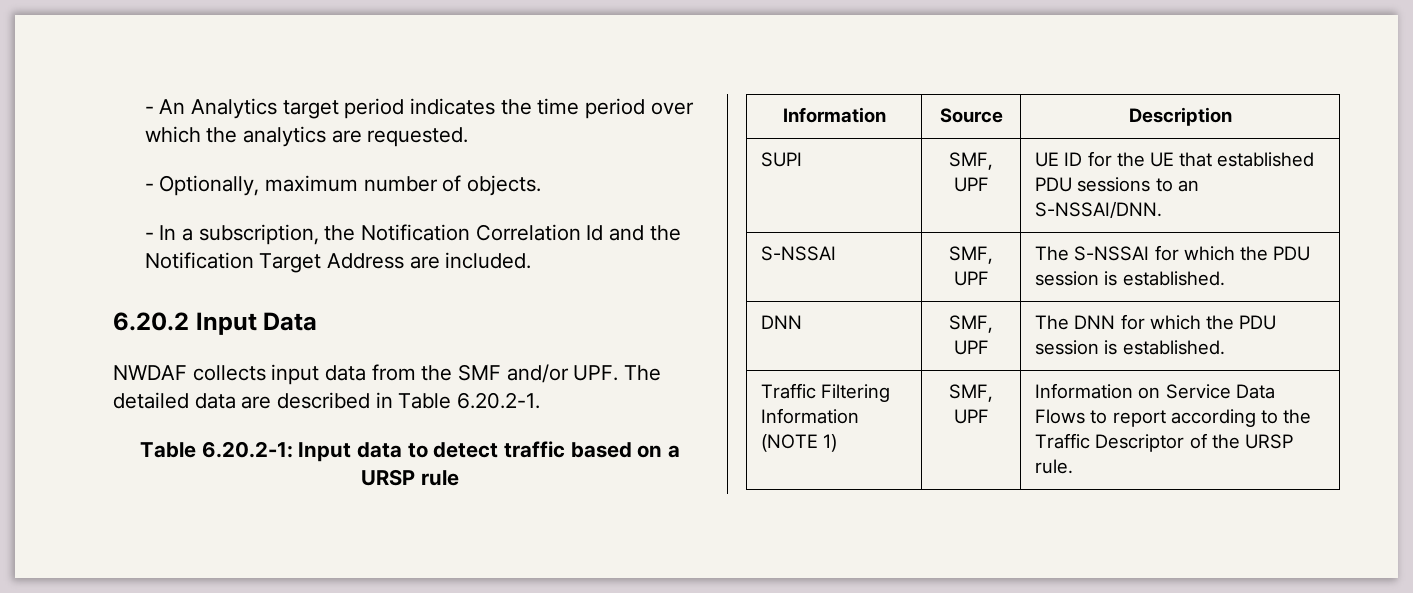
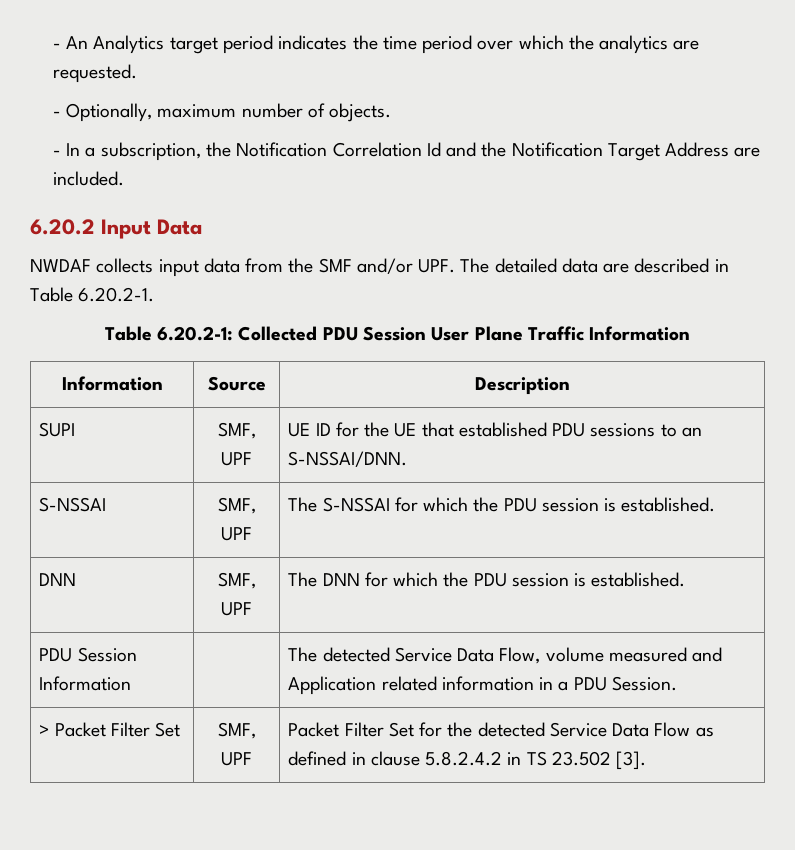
- Table 6.20.2-1: Input data to detect traffic based on a URSP rule
+ Table 6.20.2-1: Collected PDU Session User Plane Traffic Information
- Traffic Filtering Information (NOTE 1) | SMF, UPF | Information on Service Data Flows to report according to the Traffic Descriptor of the URSP rule.
+ PDU Session Information | | The detected Service Data Flow, volume measured and Application related information in a PDU Session.
+ > Packet Filter Set | SMF, UPF | Packet Filter Set for the detected Service Data Flow as defined in clause 5.8.2.4.2 in TS 23.502 [3].

